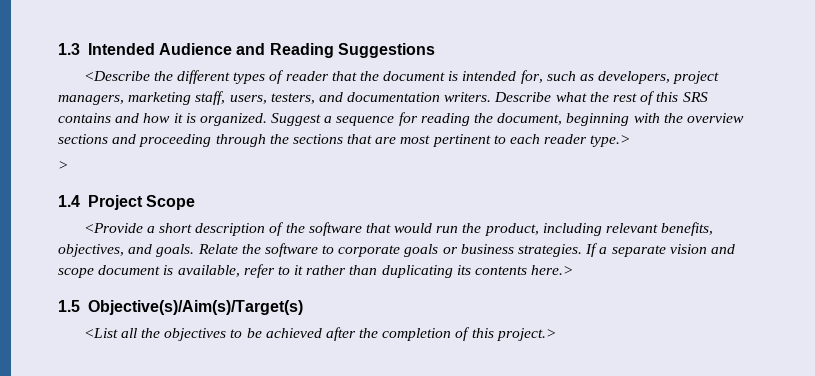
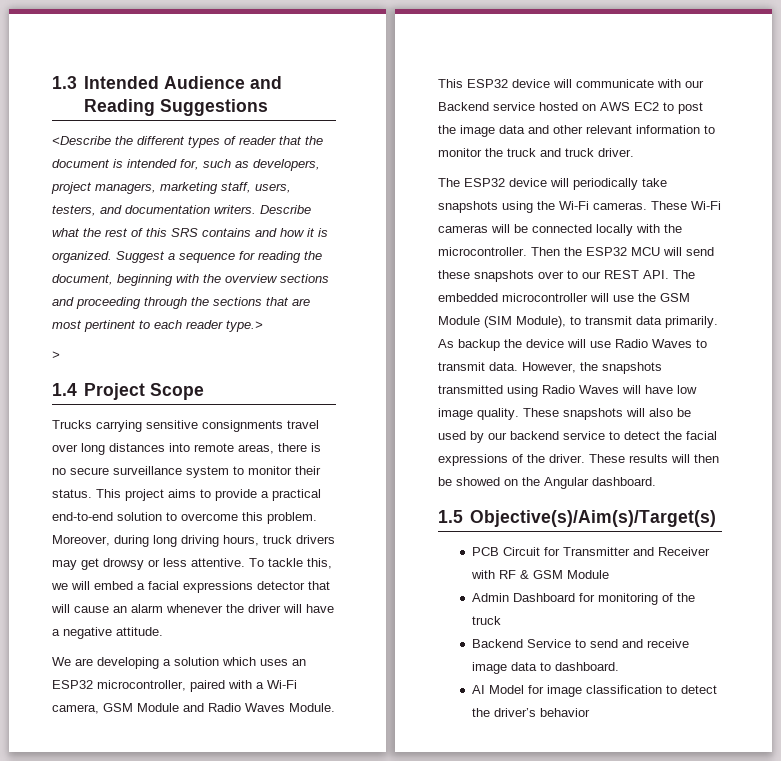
- <Provide a short description of the software that would run the product, including relevant benefits, objectives, and goals. Relate the software to corporate goals or business strategies. If a separate vision and scope document is available, refer to it rather than duplicating its contents here.>
+ Trucks carrying sensitive consignments travel over long distances into remote areas, there is no secure surveillance system to monitor their status. This project aims to provide a practical end-to-end solution to overcome this problem. Moreover, during long driving hours, truck drivers may get drowsy or less attentive. To tackle this, we will embed a facial expressions detector that will cause an alarm whenever the driver will have a negative attitude.
+ We are developing a solution which uses an ESP32 microcontroller, paired with a Wi-Fi camera, GSM Module and Radio Waves Module. This ESP32 device will communicate with our Backend service hosted on AWS EC2 to post the image data and other relevant information to monitor the truck and truck driver.
+ The ESP32 device will periodically take snapshots using the Wi-Fi cameras. These Wi-Fi cameras will be connected locally with the microcontroller. Then the ESP32 MCU will send these snapshots over to our REST API. The embedded microcontroller will use the GSM Module (SIM Module), to transmit data primarily. As backup the device will use Radio Waves to transmit data. However, the snapshots transmitted using Radio Waves will have low image quality. These snapshots will also be used by our backend service to detect the facial expressions of the driver. These results will then be showed on the Angular dashboard.
  1.5 Objective(s)/Aim(s)/Target(s)
- <List all the objectives to be achieved after the completion of this project.>
+ PCB Circuit for Transmitter and Receiver with RF & GSM Module
+ Admin Dashboard for monitoring of the truck
+ Backend Service to send and receive image data to dashboard.
+ AI Model for image classification to detect the driver’s behavior

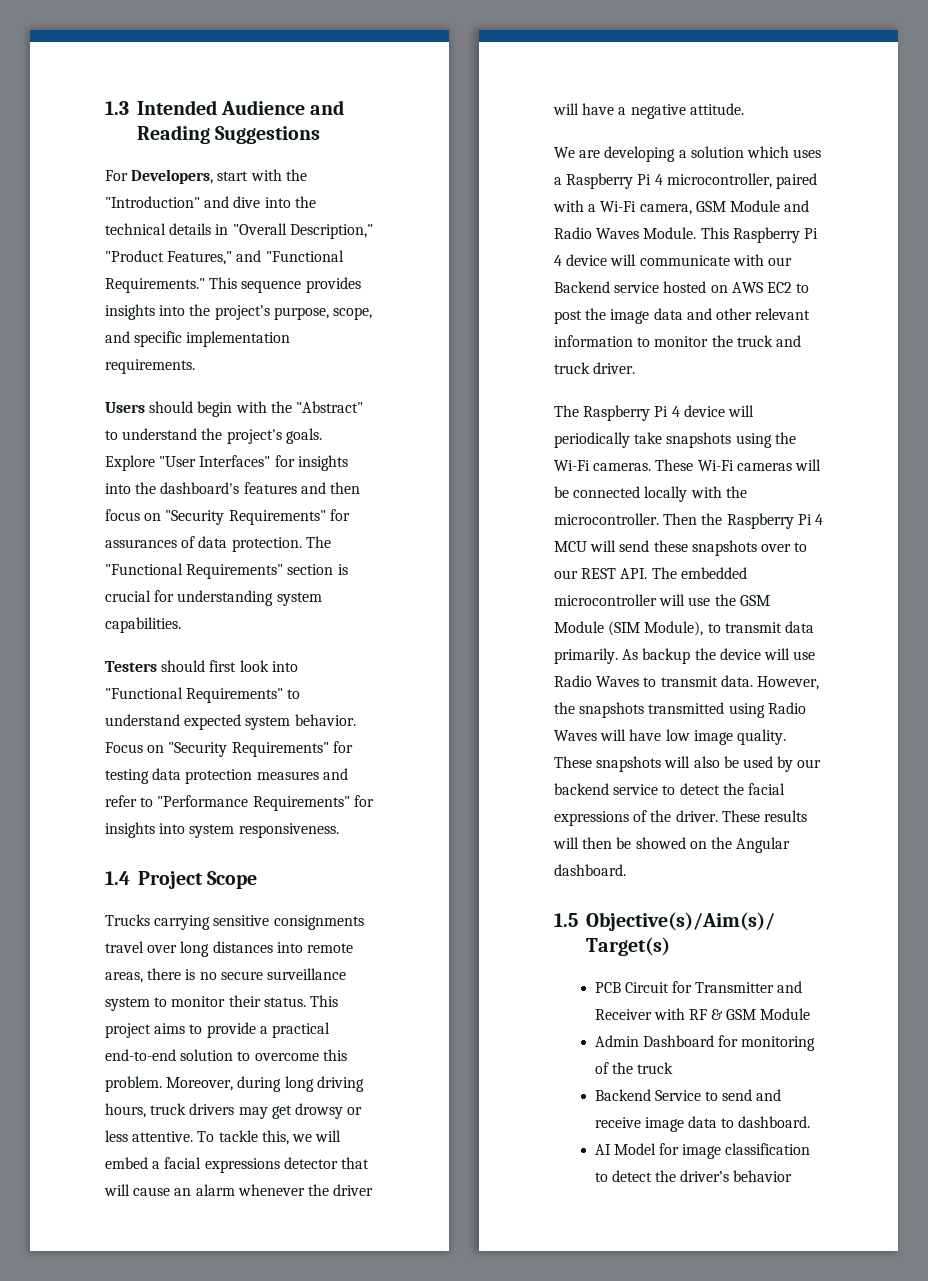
- <Describe the different types of reader that the document is intended for, such as developers, project managers, marketing staff, users, testers, and documentation writers. Describe what the rest of this SRS contains and how it is organized. Suggest a sequence for reading the document, beginning with the overview sections and proceeding through the sections that are most pertinent to each reader type.>
- >
+ For Developers, start with the "Introduction" and dive into the technical details in "Overall Description," "Product Features," and "Functional Requirements." This sequence provides insights into the project's purpose, scope, and specific implementation requirements.
+ Users should begin with the "Abstract" to understand the project's goals. Explore "User Interfaces" for insights into the dashboard's features and then focus on "Security Requirements" for assurances of data protection. The "Functional Requirements" section is crucial for understanding system capabilities.
+ Testers should first look into "Functional Requirements" to understand expected system behavior. Focus on "Security Requirements" for testing data protection measures and refer to "Performance Requirements" for insights into system responsiveness.
- We are developing a solution which uses an ESP32 microcontroller, paired with a Wi-Fi camera, GSM Module and Radio Waves Module.
+ We are developing a solution which uses a Raspberry Pi 4 microcontroller, paired with a Wi-Fi camera, GSM Module and Radio Waves Module.
- This ESP32 device will communicate with our Backend service hosted on AWS EC2 to post the image data and other relevant information to monitor the truck and truck driver.
+ This Raspberry Pi 4 device will communicate with our Backend service hosted on AWS EC2 to post the image data and other relevant information to monitor the truck and truck driver.
- The ESP32 device will periodically take snapshots using the Wi-Fi cameras.
+ The Raspberry Pi 4 device will periodically take snapshots using the Wi-Fi cameras.
- Then the ESP32 MCU will send these snapshots over to our REST API. The embedded microcontroller will use the GSM Module (SIM Module), to transmit data primarily.
+ Then the Raspberry Pi 4 MCU will send these snapshots over to our REST API. The embedded microcontroller will use the GSM Module (SIM Module), to transmit data primarily.

